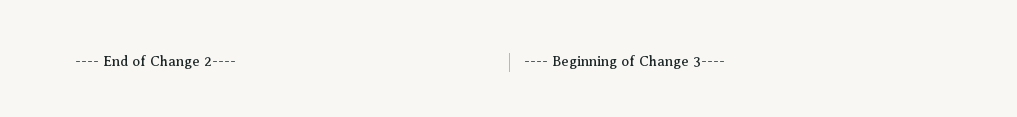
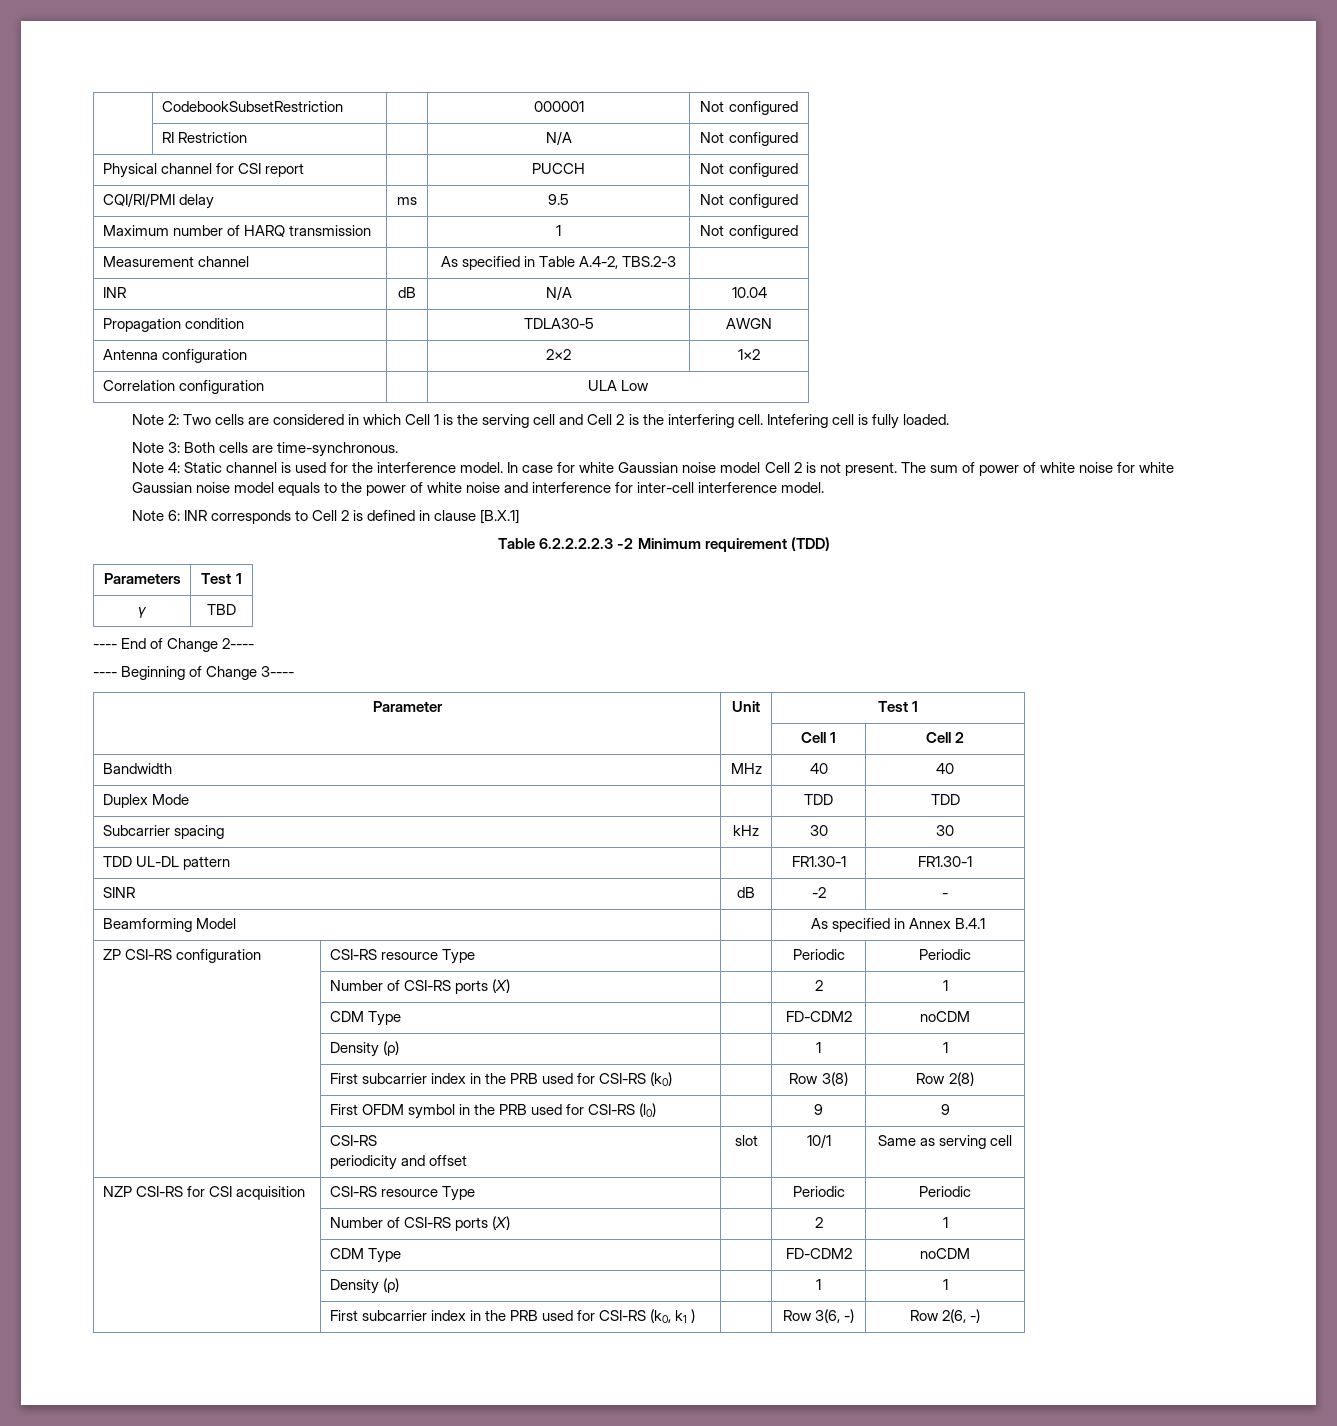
+ | CodebookSubsetRestriction | | 000001 | Not configured
+ | RI Restriction | | N/A | Not configured
+ Physical channel for CSI report | | PUCCH | Not configured
+ CQI/RI/PMI delay | ms | 9.5 | Not configured
+ Maximum number of HARQ transmission | | 1 | Not configured
+ Measurement channel | | As specified in Table A.4-2, TBS.2-3 |
+ INR | dB | N/A | 10.04
+ Propagation condition | | TDLA30-5 | AWGN
+ Antenna configuration | | 2×2 | 1×2
+ Correlation configuration | | ULA Low
+ Note 2: Two cells are considered in which Cell 1 is the serving cell and Cell 2 is the interfering cell. Intefering cell is fully loaded.
+ Note 3: Both cells are time-synchronous.
+ Note 4: Static channel is used for the interference model. In case for white Gaussian noise model Cell 2 is not present. The sum of power of white noise for white Gaussian noise model equals to the power of white noise and interference for inter-cell interference model.
+ Note 6: INR corresponds to Cell 2 is defined in clause [B.X.1]
+ Table 6.2.2.2.2.3 -2 Minimum requirement (TDD)
+ Parameters | Test 1
+ γ | TBD
+ Parameter | Unit | Test 1
+ | | Cell 1 | Cell 2
+ Bandwidth | MHz | 40 | 40
+ Duplex Mode | | TDD | TDD
+ Subcarrier spacing | kHz | 30 | 30
+ TDD UL-DL pattern | | FR1.30-1 | FR1.30-1
+ SINR | dB | -2 | -
+ Beamforming Model | | As specified in Annex B.4.1
+ ZP CSI-RS configuration | CSI-RS resource Type | | Periodic | Periodic
+ | Number of CSI-RS ports (X) | | 2 | 1
+ | CDM Type | | FD-CDM2 | noCDM
+ | Density (ρ) | | 1 | 1
+ | First subcarrier index in the PRB used for CSI-RS (k0) | | Row 3(8) | Row 2(8)
+ | First OFDM symbol in the PRB used for CSI-RS (l0) | | 9 | 9
+ | CSI-RS
+ periodicity and offset | slot | 10/1 | Same as serving cell
+ NZP CSI-RS for CSI acquisition | CSI-RS resource Type | | Periodic | Periodic
+ | Number of CSI-RS ports (X) | | 2 | 1
+ | CDM Type | | FD-CDM2 | noCDM
+ | Density (ρ) | | 1 | 1
+ | First subcarrier index in the PRB used for CSI-RS (k0, k1 ) | | Row 3(6, -) | Row 2(6, -)

